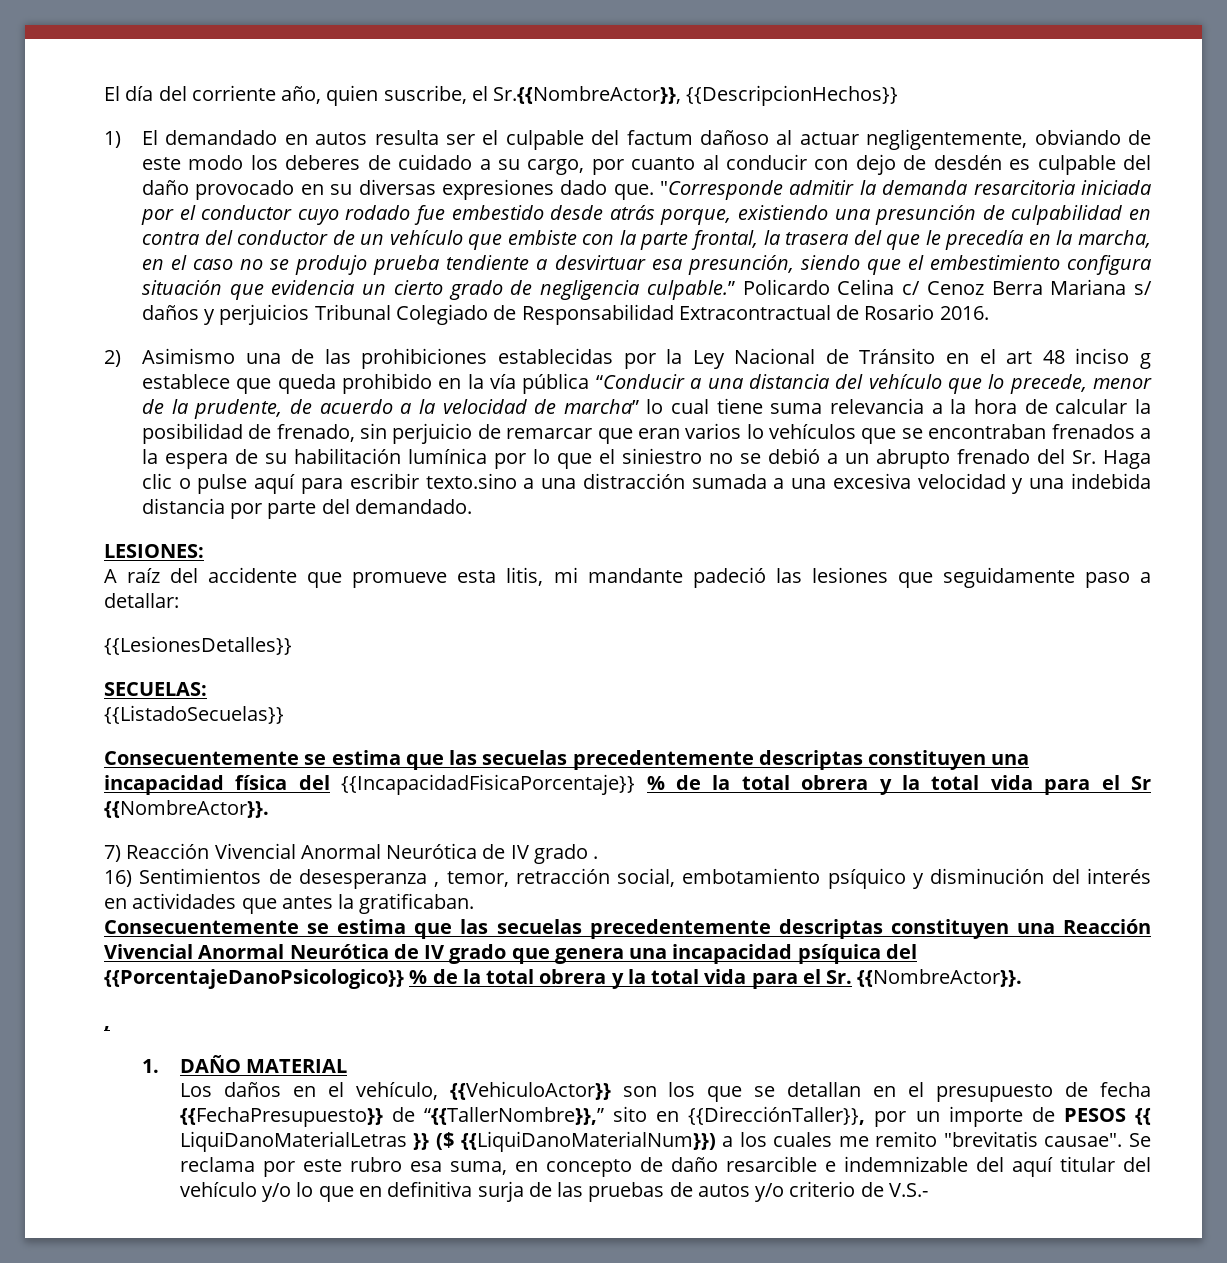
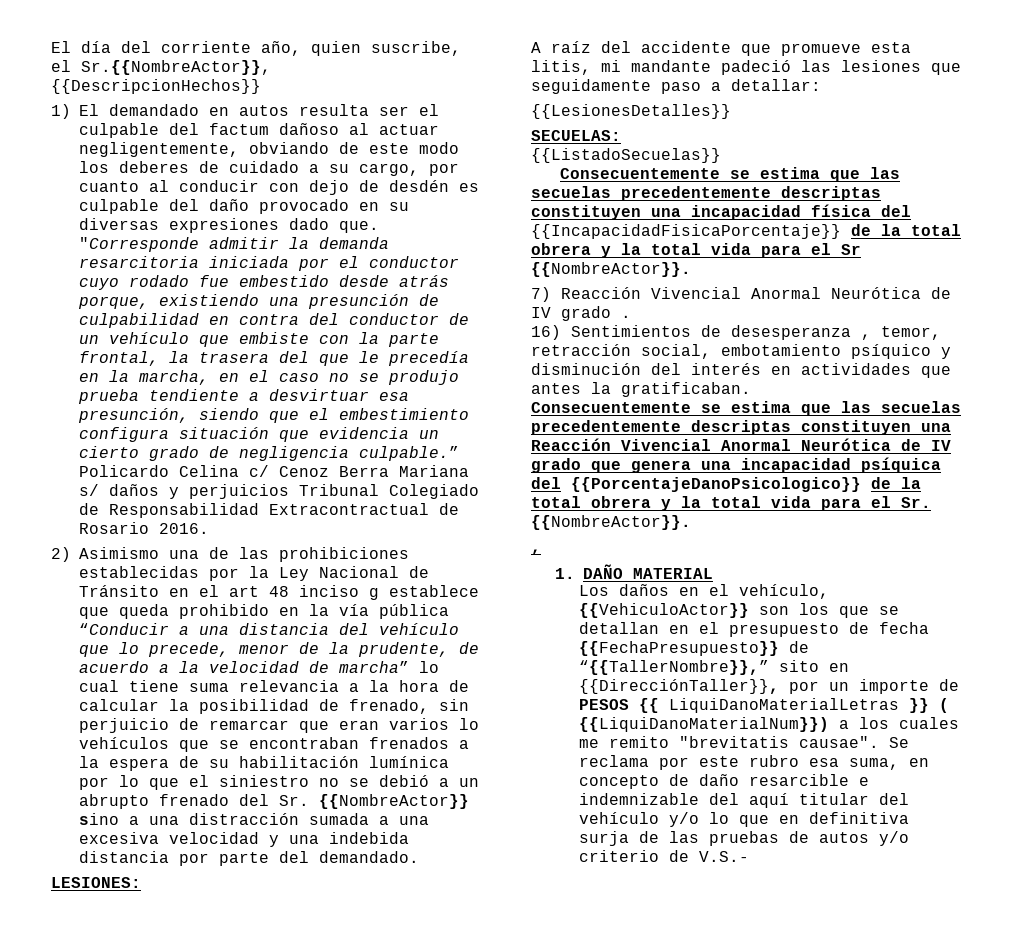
- 2) Asimismo una de las prohibiciones establecidas por la Ley Nacional de Tránsito en el art 48 inciso g establece que queda prohibido en la vía pública “Conducir a una distancia del vehículo que lo precede, menor de la prudente, de acuerdo a la velocidad de marcha” lo cual tiene suma relevancia a la hora de calcular la posibilidad de frenado, sin perjuicio de remarcar que eran varios lo vehículos que se encontraban frenados a la espera de su habilitación lumínica por lo que el siniestro no se debió a un abrupto frenado del Sr. Haga clic o pulse aquí para escribir texto.sino a una distracción sumada a una excesiva velocidad y una indebida distancia por parte del demandado.
+ 2) Asimismo una de las prohibiciones establecidas por la Ley Nacional de Tránsito en el art 48 inciso g establece que queda prohibido en la vía pública “Conducir a una distancia del vehículo que lo precede, menor de la prudente, de acuerdo a la velocidad de marcha” lo cual tiene suma relevancia a la hora de calcular la posibilidad de frenado, sin perjuicio de remarcar que eran varios lo vehículos que se encontraban frenados a la espera de su habilitación lumínica por lo que el siniestro no se debió a un abrupto frenado del Sr. {{NombreActor}} sino a una distracción sumada a una excesiva velocidad y una indebida distancia por parte del demandado.
- Consecuentemente se estima que las secuelas precedentemente descriptas constituyen una incapacidad física del {{IncapacidadFisicaPorcentaje}} % de la total obrera y la total vida para el Sr {{NombreActor}}.
+ Consecuentemente se estima que las secuelas precedentemente descriptas constituyen una incapacidad física del {{IncapacidadFisicaPorcentaje}} de la total obrera y la total vida para el Sr {{NombreActor}}.
- Consecuentemente se estima que las secuelas precedentemente descriptas constituyen una Reacción Vivencial Anormal Neurótica de IV grado que genera una incapacidad psíquica del {{PorcentajeDanoPsicologico}} % de la total obrera y la total vida para el Sr. {{NombreActor}}.
+ Consecuentemente se estima que las secuelas precedentemente descriptas constituyen una Reacción Vivencial Anormal Neurótica de IV grado que genera una incapacidad psíquica del {{PorcentajeDanoPsicologico}} de la total obrera y la total vida para el Sr. {{NombreActor}}.
- Los daños en el vehículo, {{VehiculoActor}} son los que se detallan en el presupuesto de fecha {{FechaPresupuesto}} de “{{TallerNombre}},” sito en {{DirecciónTaller}}, por un importe de PESOS {{ LiquiDanoMaterialLetras }} ($ {{LiquiDanoMaterialNum}}) a los cuales me remito "brevitatis causae".
+ Los daños en el vehículo, {{VehiculoActor}} son los que se detallan en el presupuesto de fecha {{FechaPresupuesto}} de “{{TallerNombre}},” sito en {{DirecciónTaller}}, por un importe de PESOS {{ LiquiDanoMaterialLetras }} ( {{LiquiDanoMaterialNum}}) a los cuales me remito "brevitatis causae".

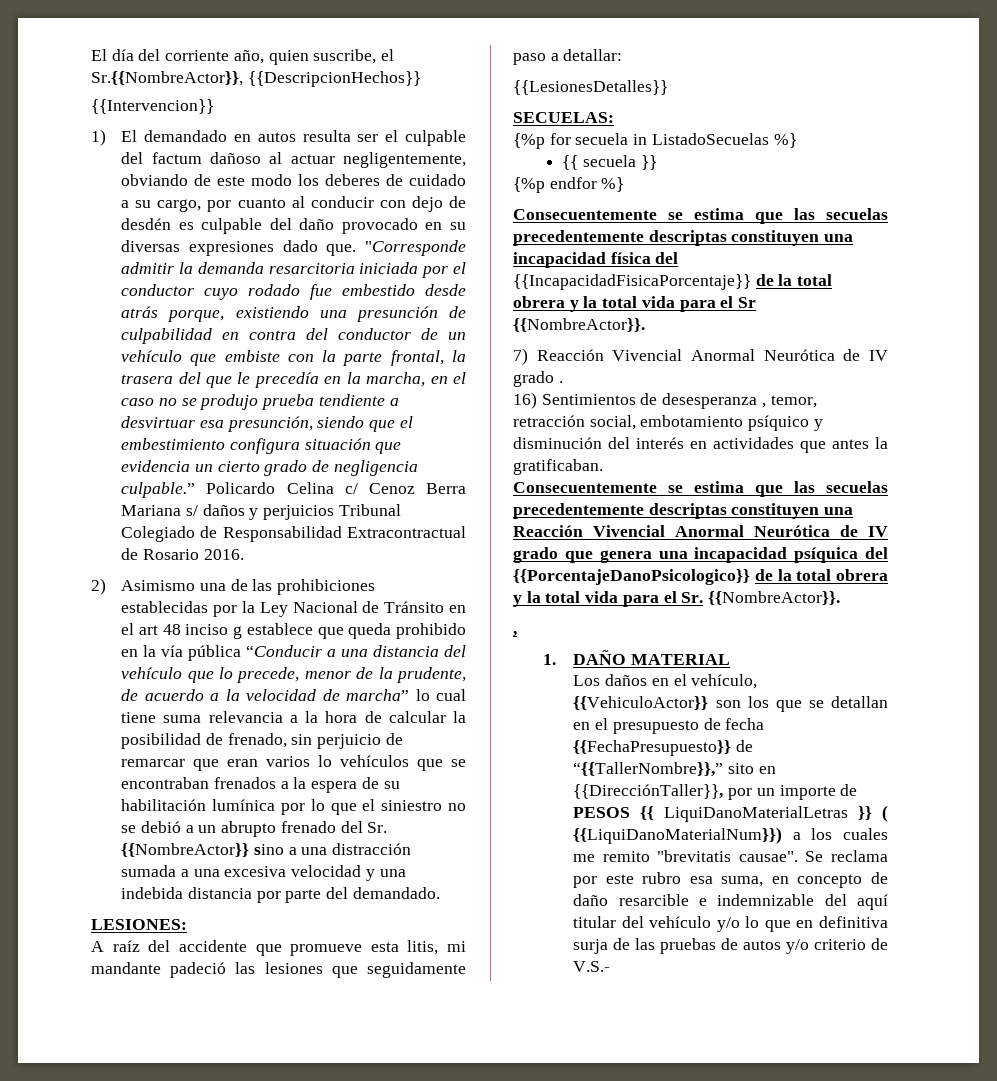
+ {{Intervencion}}
- {{ListadoSecuelas}}
+ {%p for secuela in ListadoSecuelas %}
+ {{ secuela }}
+ {%p endfor %}

